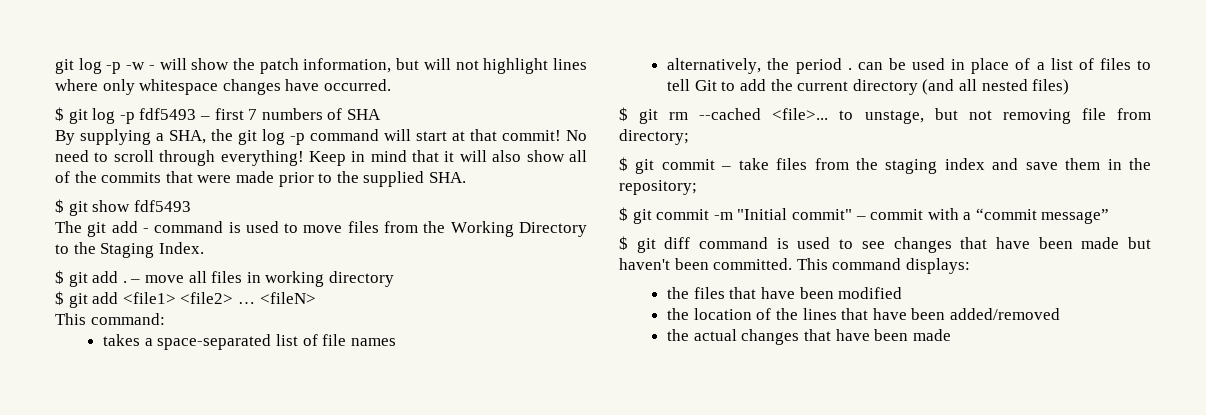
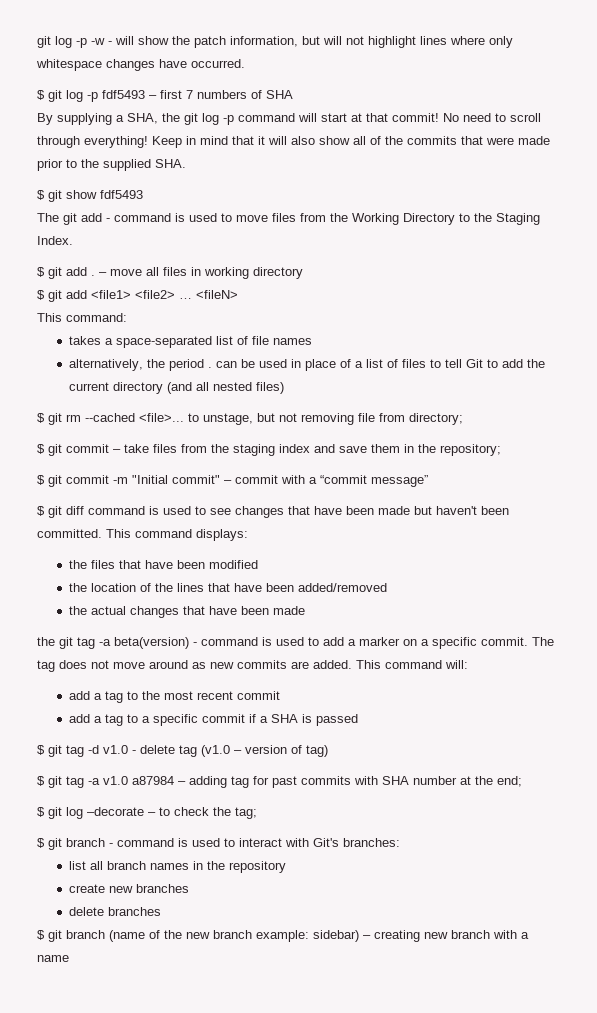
+ the git tag -a beta(version) - command is used to add a marker on a specific commit. The tag does not move around as new commits are added. This command will:
+ add a tag to the most recent commit
+ add a tag to a specific commit if a SHA is passed
+ $ git tag -d v1.0 - delete tag (v1.0 – version of tag)
+ $ git tag -a v1.0 a87984 – adding tag for past commits with SHA number at the end;
+ $ git log –decorate – to check the tag;
+ $ git branch - command is used to interact with Git's branches:
+ list all branch names in the repository
+ create new branches
+ delete branches
+ $ git branch (name of the new branch example: sidebar) – creating new branch with a name

